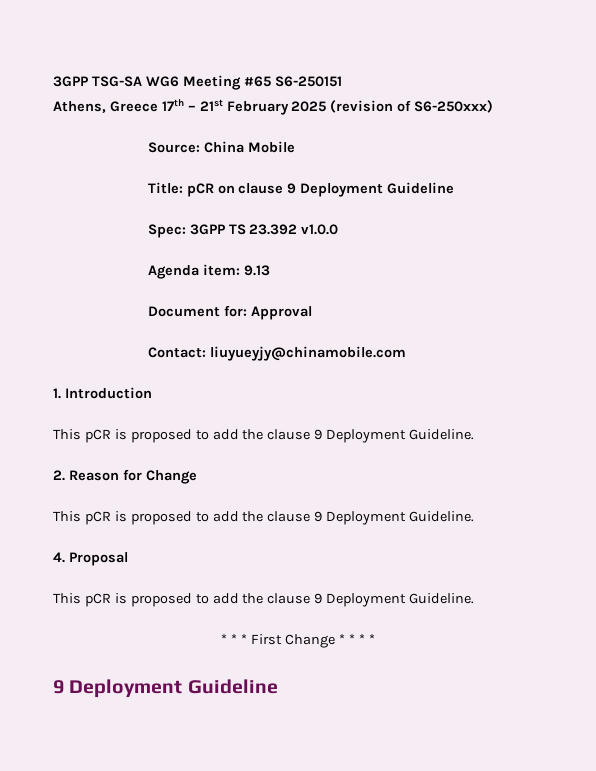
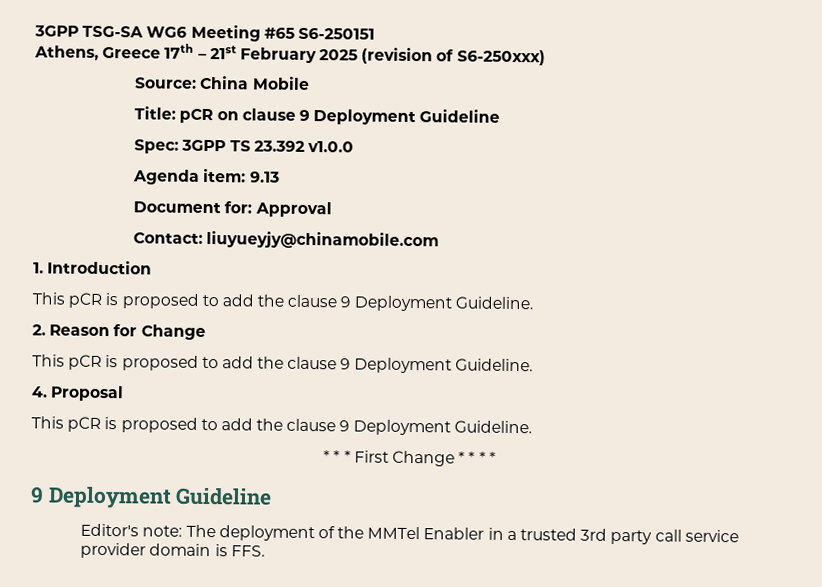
+ Editor's note: The deployment of the MMTel Enabler in a trusted 3rd party call service provider domain is FFS.

